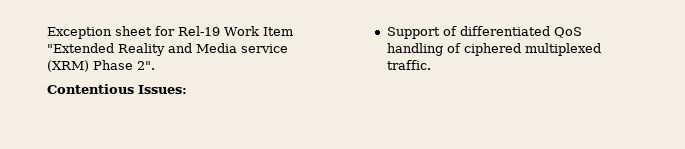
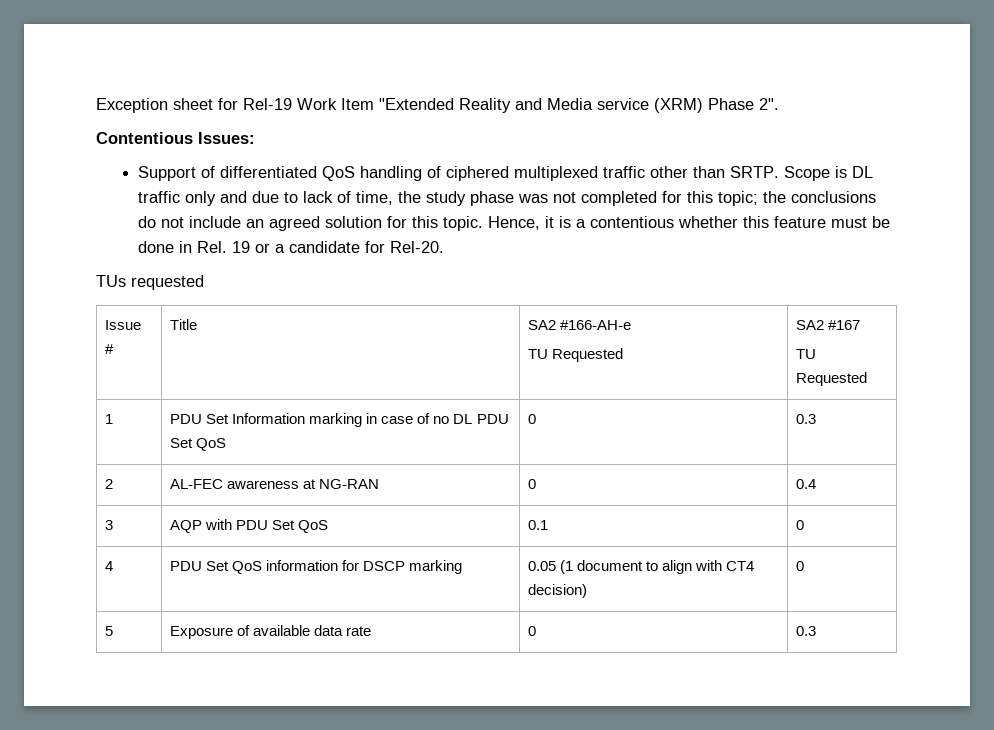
- Support of differentiated QoS handling of ciphered multiplexed traffic.
+ Support of differentiated QoS handling of ciphered multiplexed traffic other than SRTP. Scope is DL traffic only and due to lack of time, the study phase was not completed for this topic; the conclusions do not include an agreed solution for this topic. Hence, it is a contentious whether this feature must be done in Rel. 19 or a candidate for Rel-20.
+ TUs requested
+ Issue # | Title | SA2 #166-AH-e
+ TU Requested | SA2 #167
+ TU Requested
+ 1 | PDU Set Information marking in case of no DL PDU Set QoS | 0 | 0.3
+ 2 | AL-FEC awareness at NG-RAN | 0 | 0.4
+ 3 | AQP with PDU Set QoS | 0.1 | 0
+ 4 | PDU Set QoS information for DSCP marking | 0.05 (1 document to align with CT4 decision) | 0
+ 5 | Exposure of available data rate | 0 | 0.3

